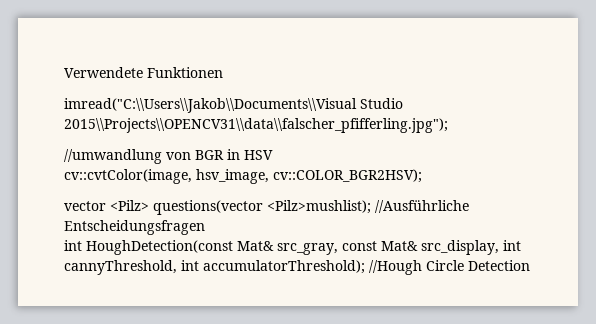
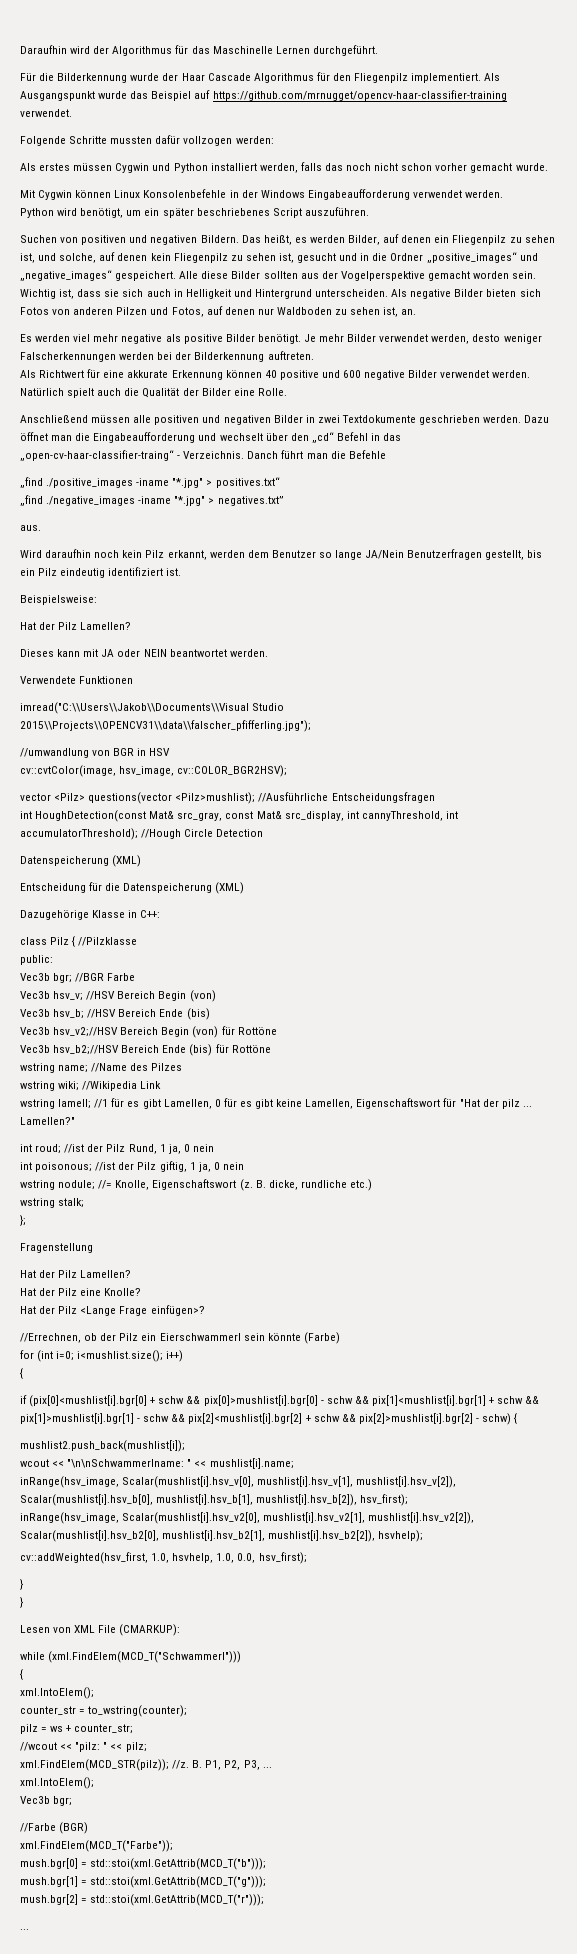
+ Daraufhin wird der Algorithmus für das Maschinelle Lernen durchgeführt.
+ Für die Bilderkennung wurde der Haar Cascade Algorithmus für den Fliegenpilz implementiert. Als Ausgangspunkt wurde das Beispiel auf https://github.com/mrnugget/opencv-haar-classifier-training verwendet.
+ Folgende Schritte mussten dafür vollzogen werden:
+ Als erstes müssen Cygwin und Python installiert werden, falls das noch nicht schon vorher gemacht wurde.
+ Mit Cygwin können Linux Konsolenbefehle in der Windows Eingabeaufforderung verwendet werden.
+ Python wird benötigt, um ein später beschriebenes Script auszuführen.
+ Suchen von positiven und negativen Bildern. Das heißt, es werden Bilder, auf denen ein Fliegenpilz zu sehen ist, und solche, auf denen kein Fliegenpilz zu sehen ist, gesucht und in die Ordner „positive_images“ und „negative_images“ gespeichert. Alle diese Bilder sollten aus der Vogelperspektive gemacht worden sein. Wichtig ist, dass sie sich auch in Helligkeit und Hintergrund unterscheiden. Als negative Bilder bieten sich Fotos von anderen Pilzen und Fotos, auf denen nur Waldboden zu sehen ist, an.
+ Es werden viel mehr negative als positive Bilder benötigt. Je mehr Bilder verwendet werden, desto weniger Falscherkennungen werden bei der Bilderkennung auftreten.
+ Als Richtwert für eine akkurate Erkennung können 40 positive und 600 negative Bilder verwendet werden. Natürlich spielt auch die Qualität der Bilder eine Rolle.
+ Anschließend müssen alle positiven und negativen Bilder in zwei Textdokumente geschrieben werden. Dazu öffnet man die Eingabeaufforderung und wechselt über den „cd“ Befehl in das „open-cv-haar-classifier-traing“ - Verzeichnis. Danch führt man die Befehle
+ „find ./positive_images -iname "*.jpg" > positives.txt“
+ „find ./negative_images -iname "*.jpg" > negatives.txt”
+ aus.
+ Wird daraufhin noch kein Pilz erkannt, werden dem Benutzer so lange JA/Nein Benutzerfragen gestellt, bis ein Pilz eindeutig identifiziert ist.
+ Beispielsweise:
+ Hat der Pilz Lamellen?
+ Dieses kann mit JA oder NEIN beantwortet werden.
  int HoughDetection(const Mat& src_gray, const Mat& src_display, int cannyThreshold, int accumulatorThreshold); //Hough Circle Detection
+ Datenspeicherung (XML)
+ Entscheidung für die Datenspeicherung (XML)
+ Dazugehörige Klasse in C++:
+ class Pilz { //Pilzklasse
+ public:
+ Vec3b bgr; //BGR Farbe
+ Vec3b hsv_v; //HSV Bereich Begin (von)
+ Vec3b hsv_b; //HSV Bereich Ende (bis)
+ Vec3b hsv_v2;//HSV Bereich Begin (von) für Rottöne
+ Vec3b hsv_b2;//HSV Bereich Ende (bis) für Rottöne
+ wstring name; //Name des Pilzes
+ wstring wiki; //Wikipedia Link
+ wstring lamell; //1 für es gibt Lamellen, 0 für es gibt keine Lamellen, Eigenschaftswort für "Hat der pilz ... Lamellen?"
+ int roud; //ist der Pilz Rund, 1 ja, 0 nein
+ int poisonous; //ist der Pilz giftig, 1 ja, 0 nein
+ wstring nodule; //= Knolle, Eigenschaftswort (z. B. dicke, rundliche etc.)
+ wstring stalk;
+ };
+ Fragenstellung
+ Hat der Pilz Lamellen?
+ Hat der Pilz eine Knolle?
+ Hat der Pilz <Lange Frage einfügen>?
+ //Errechnen, ob der Pilz ein Eierschwammerl sein könnte (Farbe)
+ for (int i=0; i<mushlist.size(); i++)
+ {
+ if (pix[0]<mushlist[i].bgr[0] + schw && pix[0]>mushlist[i].bgr[0] - schw && pix[1]<mushlist[i].bgr[1] + schw && pix[1]>mushlist[i].bgr[1] - schw && pix[2]<mushlist[i].bgr[2] + schw && pix[2]>mushlist[i].bgr[2] - schw) {
+ mushlist2.push_back(mushlist[i]);
+ wcout << "\n\nSchwammerlname: " << mushlist[i].name;
+ inRange(hsv_image, Scalar(mushlist[i].hsv_v[0], mushlist[i].hsv_v[1], mushlist[i].hsv_v[2]), Scalar(mushlist[i].hsv_b[0], mushlist[i].hsv_b[1], mushlist[i].hsv_b[2]), hsv_first);
+ inRange(hsv_image, Scalar(mushlist[i].hsv_v2[0], mushlist[i].hsv_v2[1], mushlist[i].hsv_v2[2]), Scalar(mushlist[i].hsv_b2[0], mushlist[i].hsv_b2[1], mushlist[i].hsv_b2[2]), hsvhelp);
+ cv::addWeighted(hsv_first, 1.0, hsvhelp, 1.0, 0.0, hsv_first);
+ }
+ }
+ Lesen von XML File (CMARKUP):
+ while (xml.FindElem(MCD_T("Schwammerl")))
+ {
+ xml.IntoElem();
+ counter_str = to_wstring(counter);
+ pilz = ws + counter_str;
+ //wcout << "pilz: " << pilz;
+ xml.FindElem(MCD_STR(pilz)); //z. B. P1, P2, P3, ...
+ xml.IntoElem();
+ Vec3b bgr;
+ //Farbe (BGR)
+ xml.FindElem(MCD_T("Farbe"));
+ mush.bgr[0] = std::stoi(xml.GetAttrib(MCD_T("b")));
+ mush.bgr[1] = std::stoi(xml.GetAttrib(MCD_T("g")));
+ mush.bgr[2] = std::stoi(xml.GetAttrib(MCD_T("r")));
+ ...

